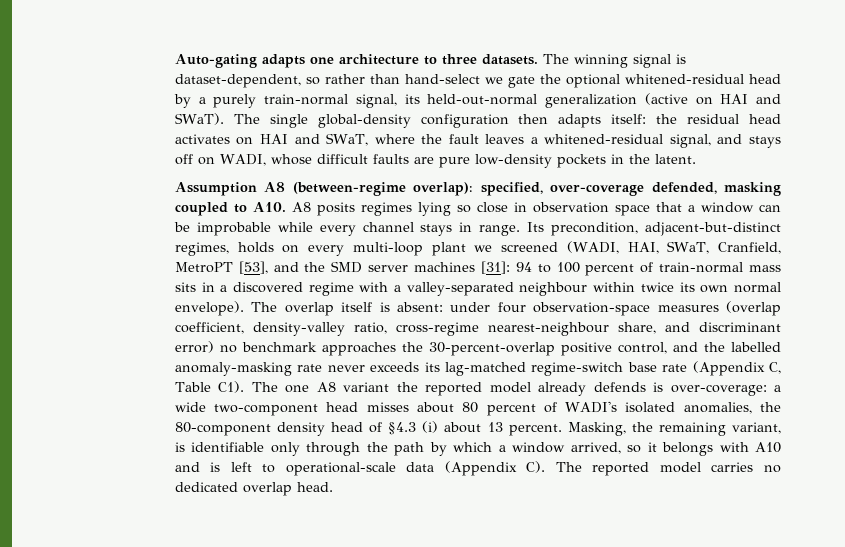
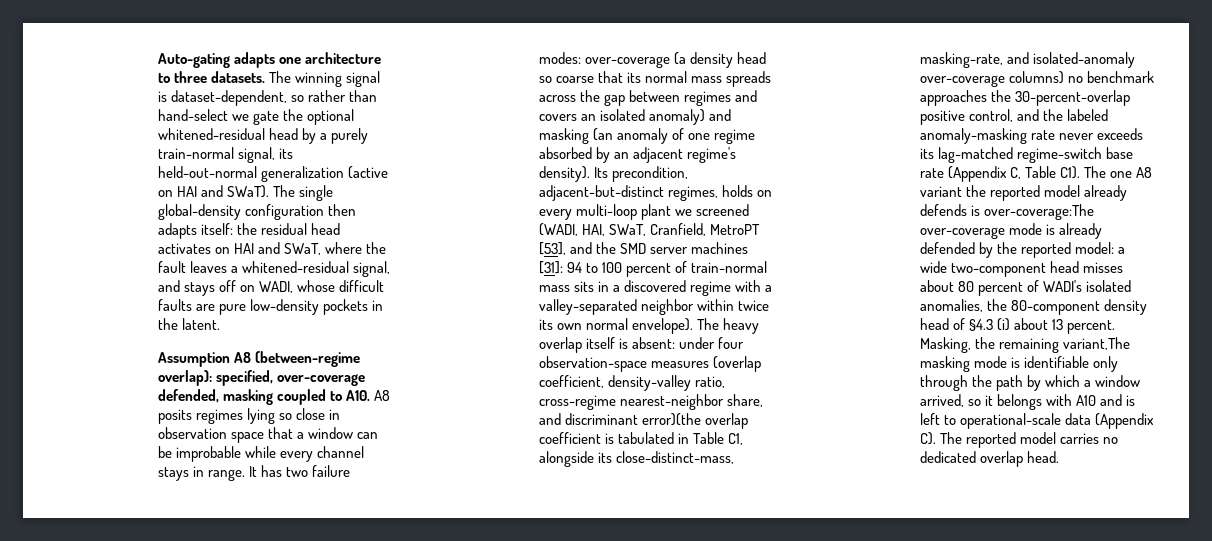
+ It has two failure modes: over-coverage (a density head so coarse that its normal mass spreads across the gap between regimes and covers an isolated anomaly) and masking (an anomaly of one regime absorbed by an adjacent regime's density).
- Its precondition, adjacent-but-distinct regimes, holds on every multi-loop plant we screened (WADI, HAI, SWaT, Cranfield, MetroPT [53], and the SMD server machines [31]: 94 to 100 percent of train-normal mass sits in a discovered regime with a valley-separated neighbour within twice its own normal envelope).
+ Its precondition, adjacent-but-distinct regimes, holds on every multi-loop plant we screened (WADI, HAI, SWaT, Cranfield, MetroPT [53], and the SMD server machines [31]: 94 to 100 percent of train-normal mass sits in a discovered regime with a valley-separated neighbor within twice its own normal envelope).
- The overlap itself is absent:
+ The heavy overlap itself is absent:
- under four observation-space measures (overlap coefficient, density-valley ratio, cross-regime nearest-neighbour share, and discriminant error) no benchmark approaches the 30-percent-overlap positive control, and the labelled anomaly-masking rate never exceeds its lag-matched regime-switch base rate (Appendix C, Table C1). The one A8 variant the reported model already defends is over-coverage:
+ under four observation-space measures (overlap coefficient, density-valley ratio, cross-regime nearest-neighbor share, and discriminant error)(the overlap coefficient is tabulated in Table C1, alongside its close-distinct-mass, masking-rate, and isolated-anomaly over-coverage columns) no benchmark approaches the 30-percent-overlap positive control, and the labeled anomaly-masking rate never exceeds its lag-matched regime-switch base rate (Appendix C, Table C1). The one A8 variant the reported model already defends is over-coverage:The over-coverage mode is already defended by the reported model:
- Masking, the remaining variant, is identifiable only through the path by which a window arrived, so it belongs with A10 and is left to operational-scale data (Appendix C). The reported model carries no dedicated overlap head.
+ Masking, the remaining variant,The masking mode is identifiable only through the path by which a window arrived, so it belongs with A10 and is left to operational-scale data (Appendix C). The reported model carries no dedicated overlap head.

